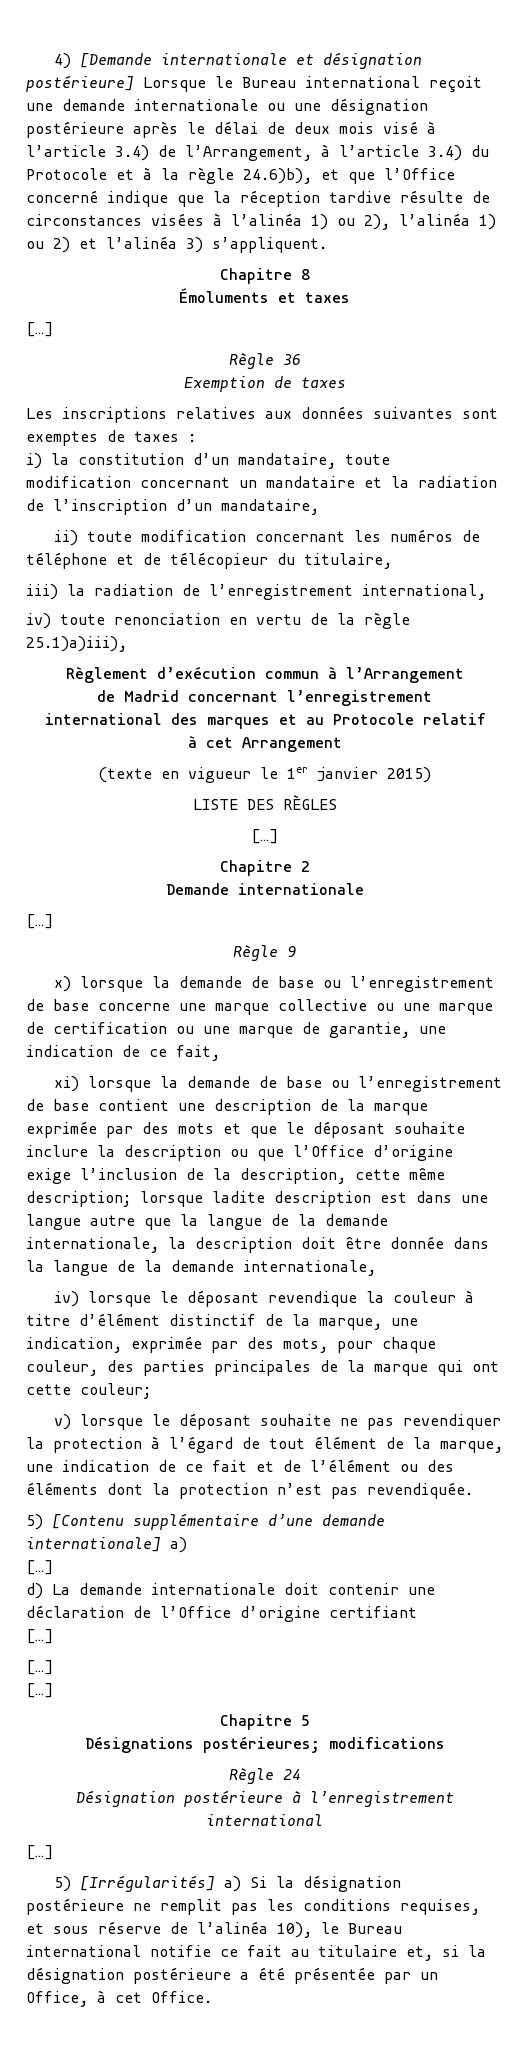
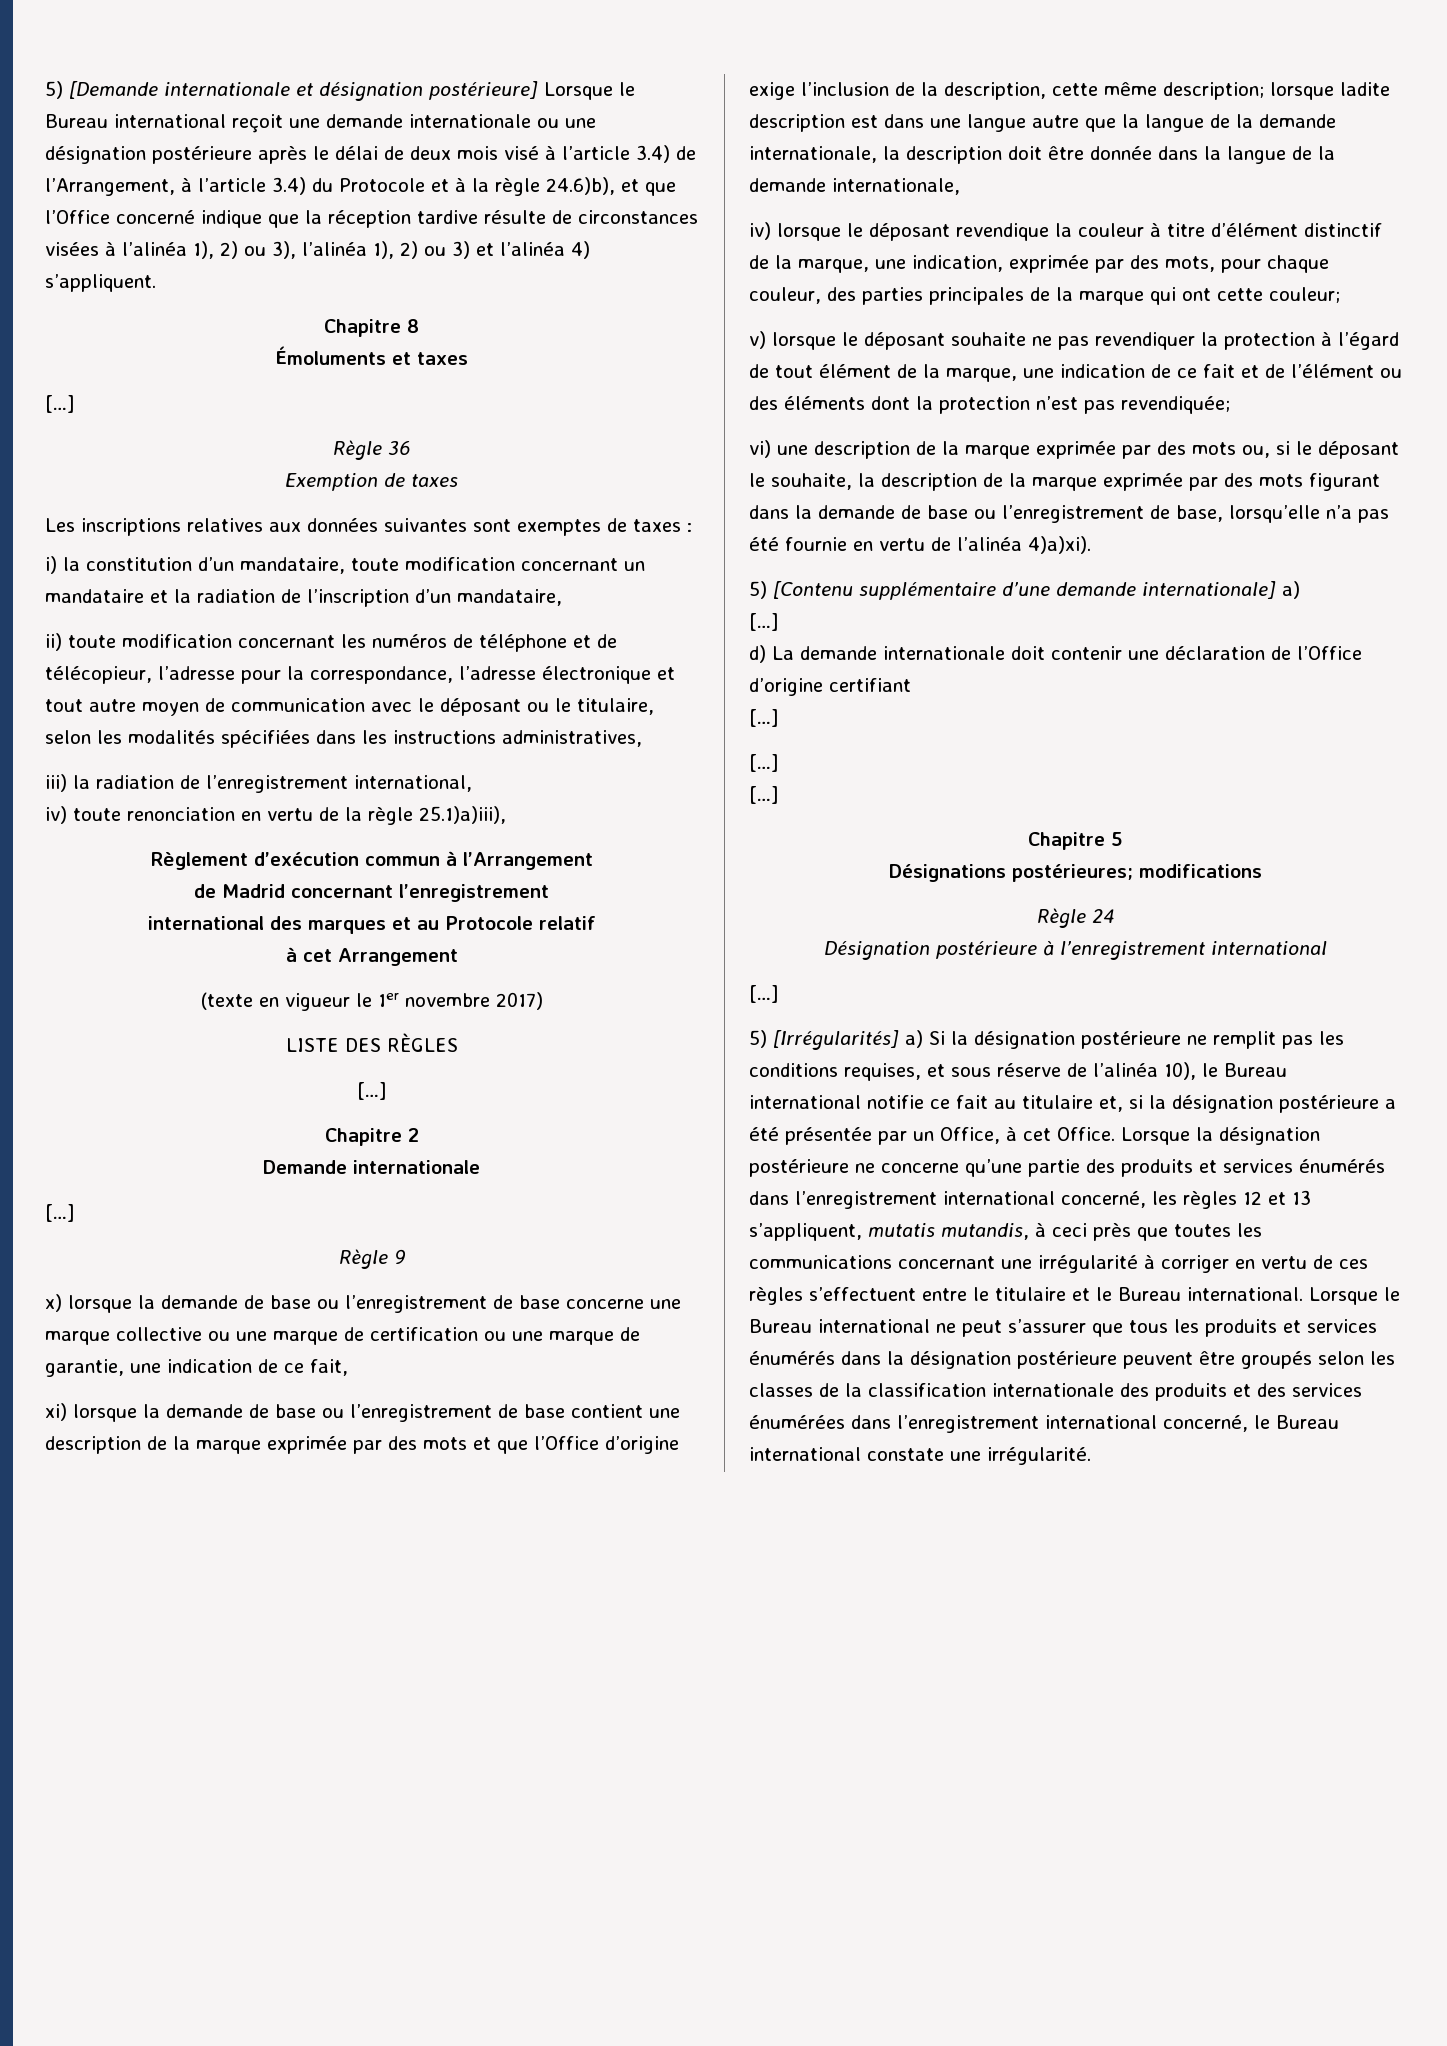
- 4) [Demande internationale et désignation postérieure] Lorsque le Bureau international reçoit une demande internationale ou une désignation postérieure après le délai de deux mois visé à l’article 3.4) de l’Arrangement, à l’article 3.4) du Protocole et à la règle 24.6)b), et que l’Office concerné indique que la réception tardive résulte de circonstances visées à l’alinéa 1) ou 2), l’alinéa 1) ou 2) et l’alinéa 3) s’appliquent.
+ 5) [Demande internationale et désignation postérieure] Lorsque le Bureau international reçoit une demande internationale ou une désignation postérieure après le délai de deux mois visé à l’article 3.4) de l’Arrangement, à l’article 3.4) du Protocole et à la règle 24.6)b), et que l’Office concerné indique que la réception tardive résulte de circonstances visées à l’alinéa 1), 2) ou 3), l’alinéa 1), 2) ou 3) et l’alinéa 4) s’appliquent.
- ii) toute modification concernant les numéros de téléphone et de télécopieur du titulaire,
+ ii) toute modification concernant les numéros de téléphone et de télécopieur, l’adresse pour la correspondance, l’adresse électronique et tout autre moyen de communication avec le déposant ou le titulaire, selon les modalités spécifiées dans les instructions administratives,
- (texte en vigueur le 1er janvier 2015)
+ (texte en vigueur le 1er novembre 2017)
- xi) lorsque la demande de base ou l’enregistrement de base contient une description de la marque exprimée par des mots et que le déposant souhaite inclure la description ou que l’Office d’origine exige l’inclusion de la description, cette même description; lorsque ladite description est dans une langue autre que la langue de la demande internationale, la description doit être donnée dans la langue de la demande internationale,
+ xi) lorsque la demande de base ou l’enregistrement de base contient une description de la marque exprimée par des mots et que l’Office d’origine exige l’inclusion de la description, cette même description; lorsque ladite description est dans une langue autre que la langue de la demande internationale, la description doit être donnée dans la langue de la demande internationale,
- v) lorsque le déposant souhaite ne pas revendiquer la protection à l’égard de tout élément de la marque, une indication de ce fait et de l’élément ou des éléments dont la protection n’est pas revendiquée.
+ v) lorsque le déposant souhaite ne pas revendiquer la protection à l’égard de tout élément de la marque, une indication de ce fait et de l’élément ou des éléments dont la protection n’est pas revendiquée;
+ vi) une description de la marque exprimée par des mots ou, si le déposant le souhaite, la description de la marque exprimée par des mots figurant dans la demande de base ou l’enregistrement de base, lorsqu’elle n’a pas été fournie en vertu de l’alinéa 4)a)xi).
+ Lorsque la désignation postérieure ne concerne qu’une partie des produits et services énumérés dans l’enregistrement international concerné, les règles 12 et 13 s’appliquent, mutatis mutandis, à ceci près que toutes les communications concernant une irrégularité à corriger en vertu de ces règles s’effectuent entre le titulaire et le Bureau international. Lorsque le Bureau international ne peut s’assurer que tous les produits et services énumérés dans la désignation postérieure peuvent être groupés selon les classes de la classification internationale des produits et des services énumérées dans l’enregistrement international concerné, le Bureau international constate une irrégularité.

